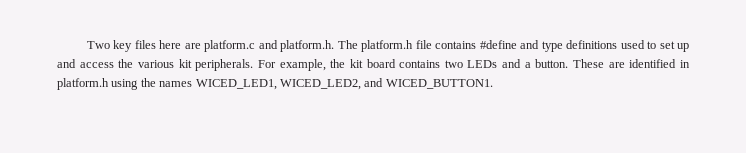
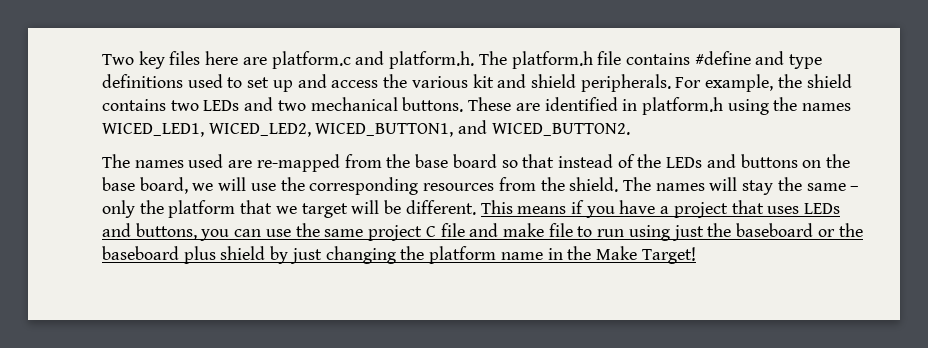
- Two key files here are platform.c and platform.h. The platform.h file contains #define and type definitions used to set up and access the various kit peripherals.
+ Two key files here are platform.c and platform.h. The platform.h file contains #define and type definitions used to set up and access the various kit and shield peripherals.
- For example, the kit board contains two LEDs and a button.
+ For example, the shield contains two LEDs and two mechanical buttons.
- These are identified in platform.h using the names WICED_LED1, WICED_LED2, and WICED_BUTTON1.
+ These are identified in platform.h using the names WICED_LED1, WICED_LED2, WICED_BUTTON1, and WICED_BUTTON2.
+ The names used are re-mapped from the base board so that instead of the LEDs and buttons on the base board, we will use the corresponding resources from the shield. The names will stay the same – only the platform that we target will be different. This means if you have a project that uses LEDs and buttons, you can use the same project C file and make file to run using just the baseboard or the baseboard plus shield by just changing the platform name in the Make Target!

